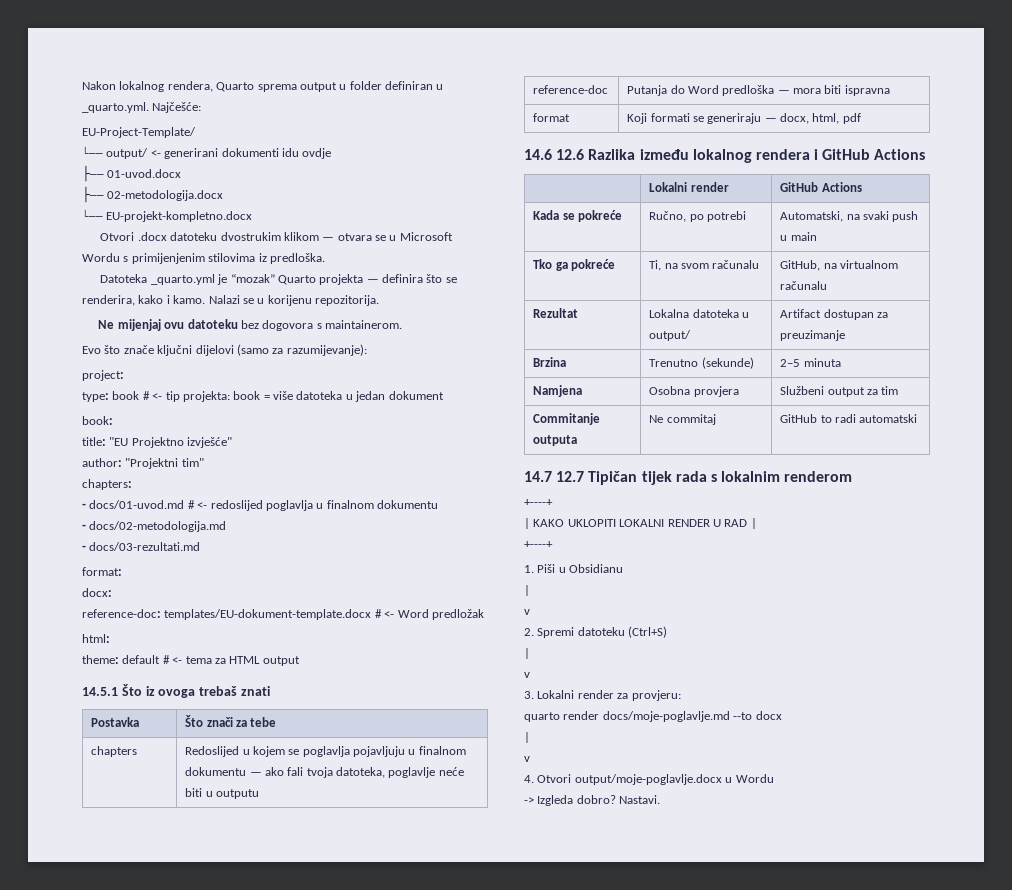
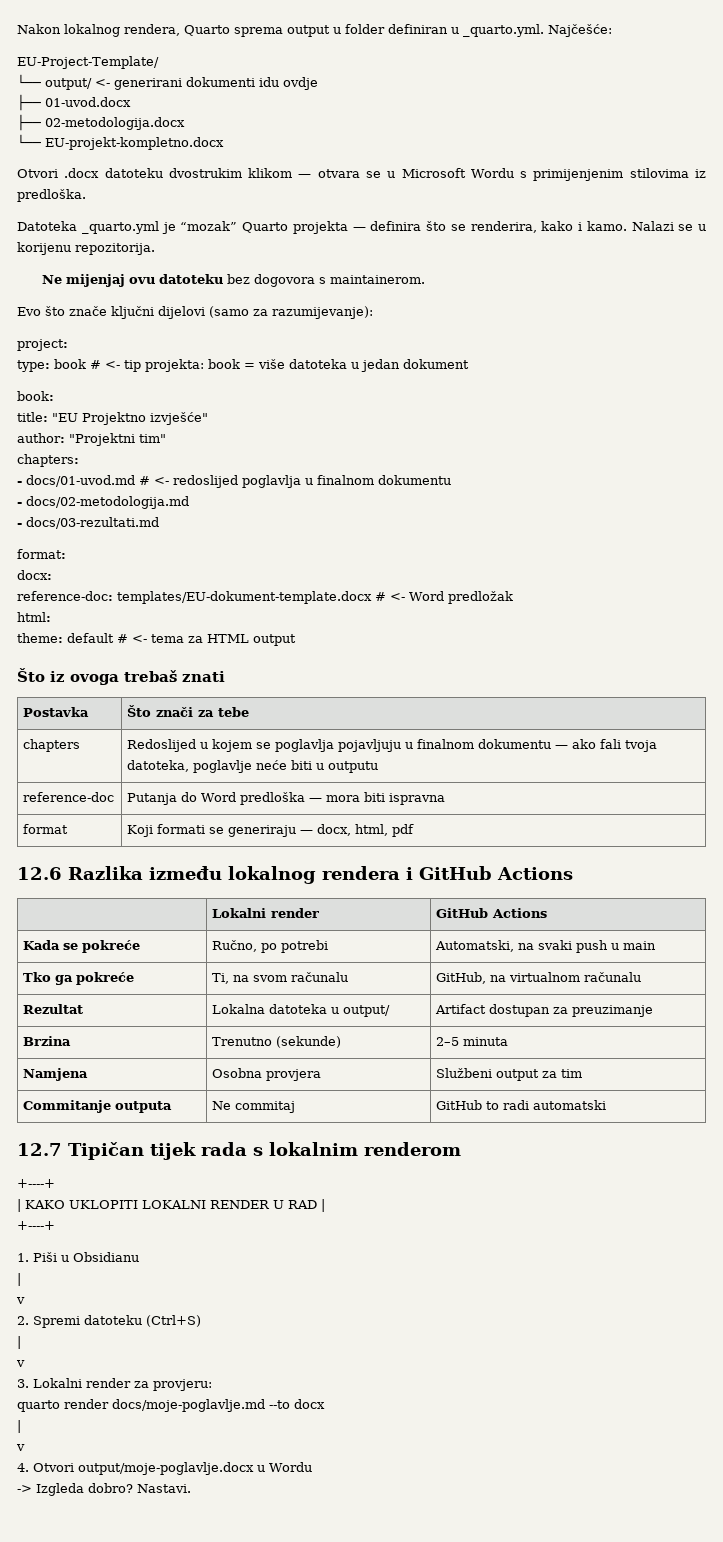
- 14.5.1 Što iz ovoga trebaš znati
+ Što iz ovoga trebaš znati
- 14.6 12.6 Razlika između lokalnog rendera i GitHub Actions
+ 12.6 Razlika između lokalnog rendera i GitHub Actions
- 14.7 12.7 Tipičan tijek rada s lokalnim renderom
+ 12.7 Tipičan tijek rada s lokalnim renderom

